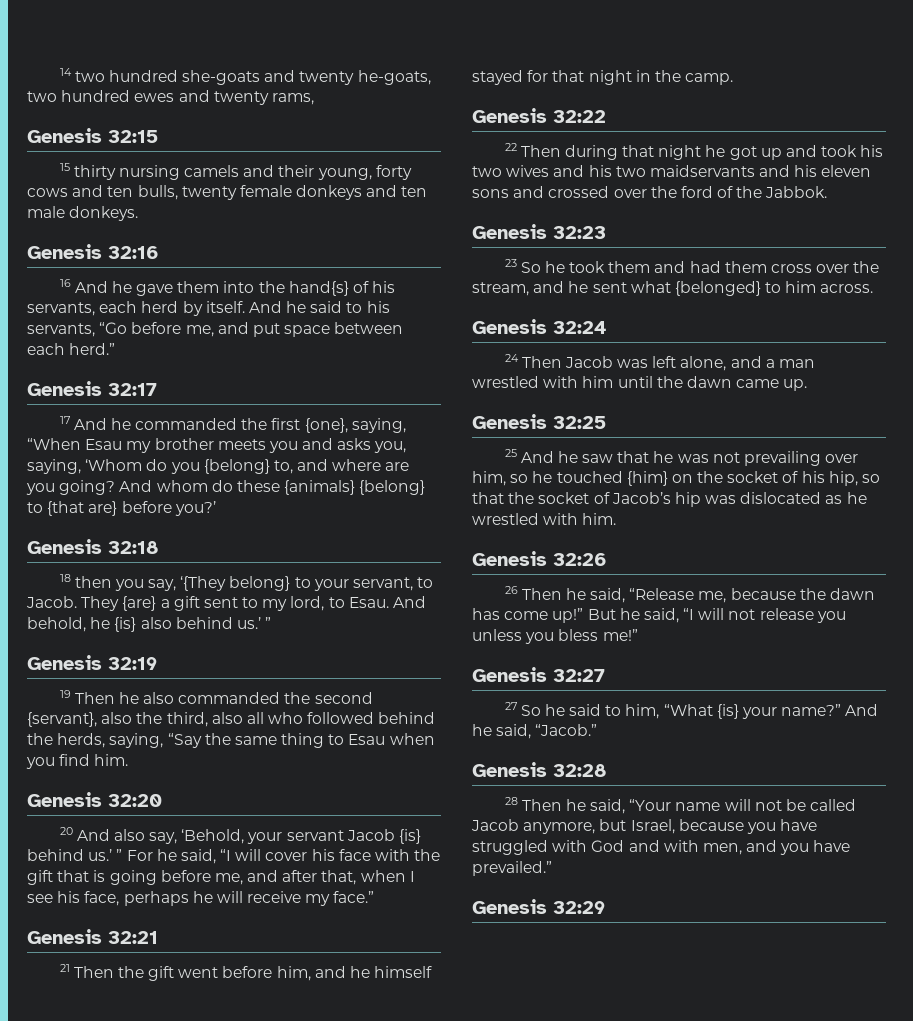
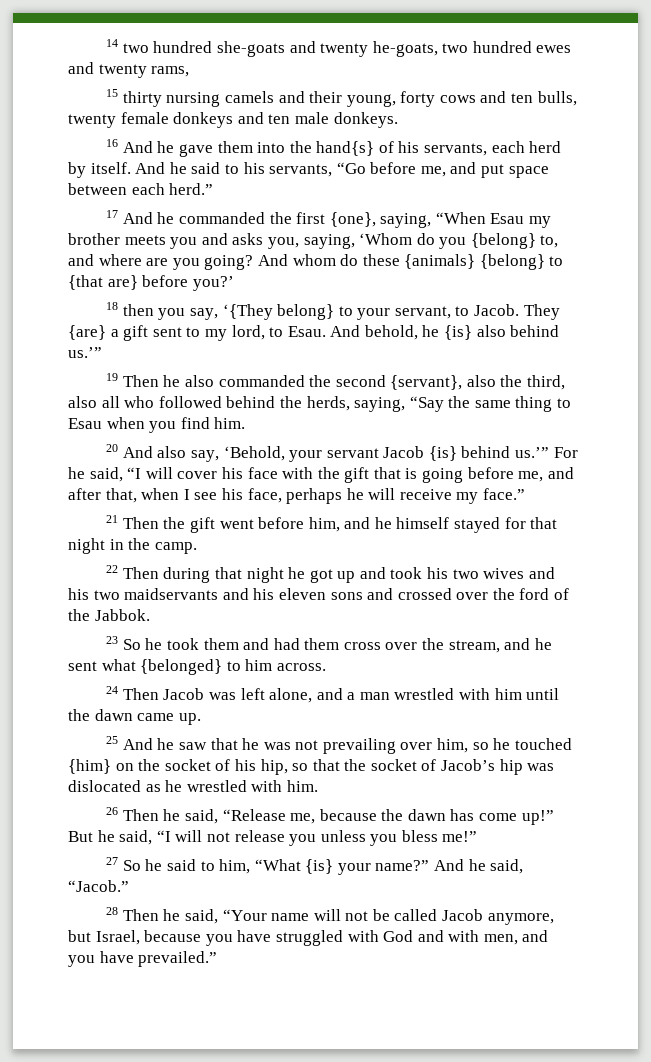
- Genesis 32:15
- Genesis 32:16
- Genesis 32:17
- Genesis 32:18
- And behold, he {is} also behind us.’ ”
- Genesis 32:19
+ And behold, he {is} also behind us.’”
- Genesis 32:20
- 20 And also say, ‘Behold, your servant Jacob {is} behind us.’ ” For he said, “I will cover his face with the gift that is going before me, and after that, when I see his face, perhaps he will receive my face.”
+ 20 And also say, ‘Behold, your servant Jacob {is} behind us.’” For he said, “I will cover his face with the gift that is going before me, and after that, when I see his face, perhaps he will receive my face.”
- Genesis 32:21
- Genesis 32:22
- Genesis 32:23
- Genesis 32:24
- Genesis 32:25
- Genesis 32:26
- Genesis 32:27
- Genesis 32:28
- Genesis 32:29

